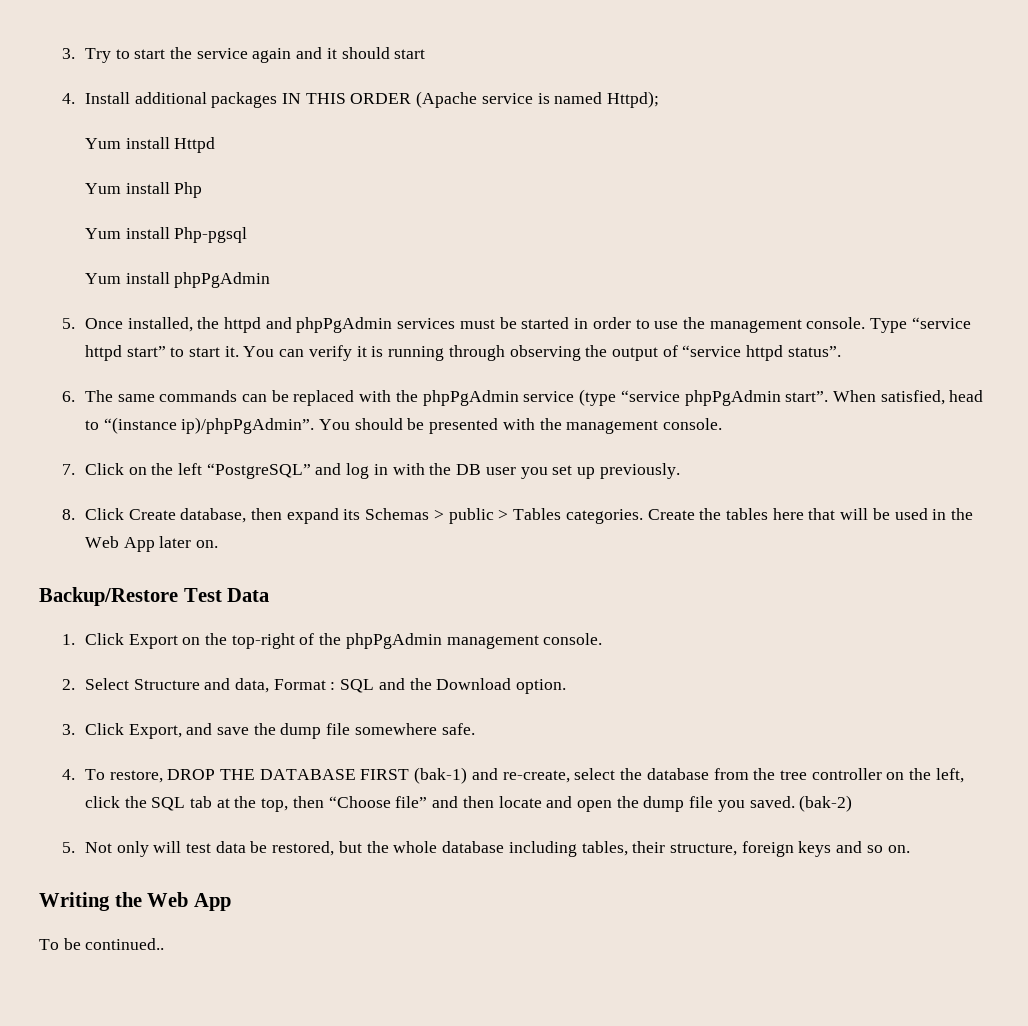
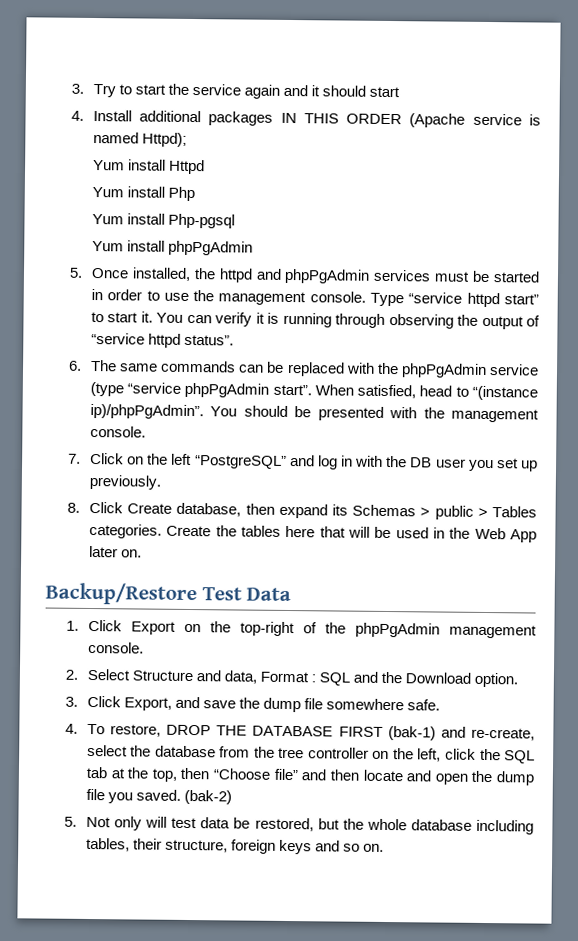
- Writing the Web App
- To be continued..

